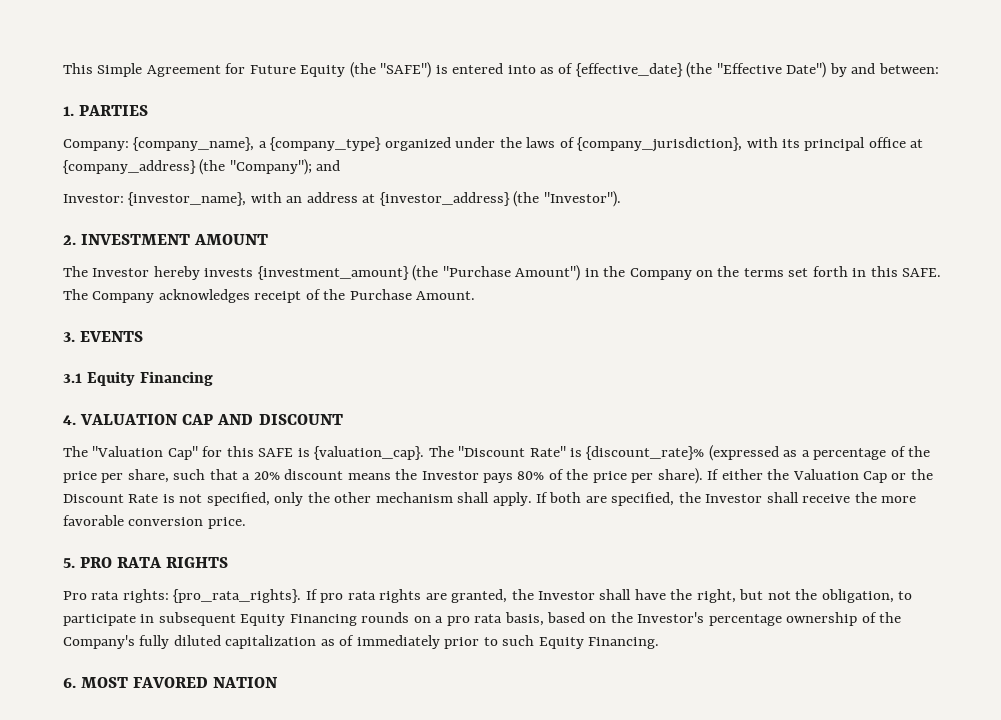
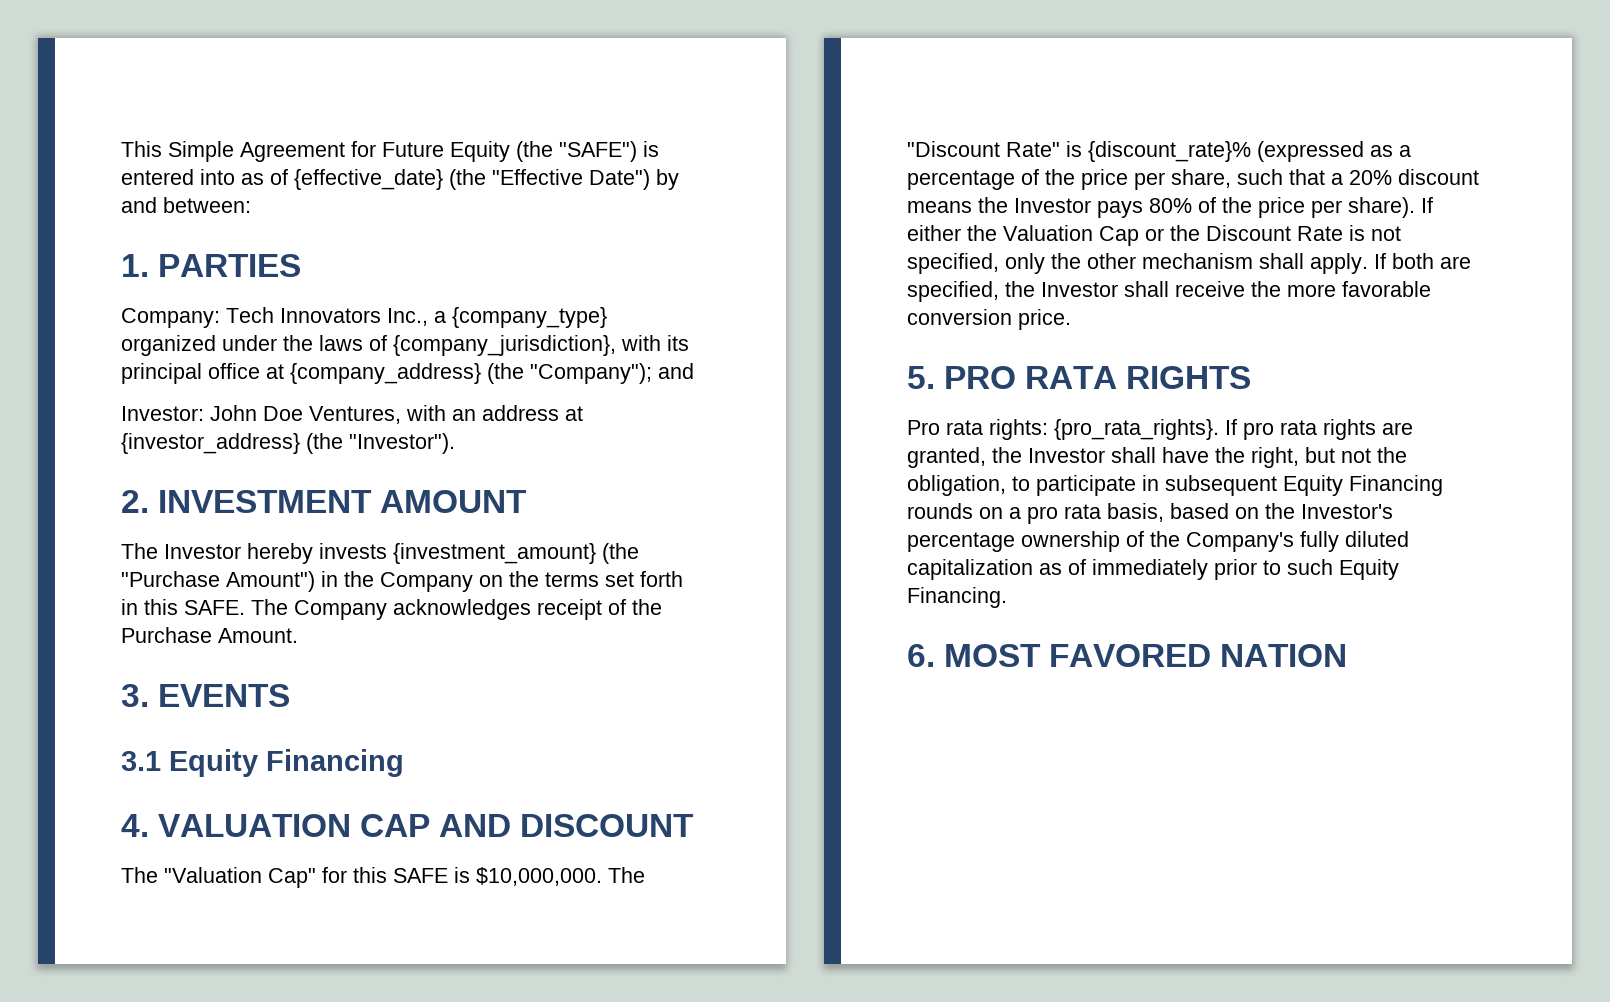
- Company: {company_name}, a {company_type} organized under the laws of {company_jurisdiction}, with its principal office at {company_address} (the "Company"); and
+ Company: Tech Innovators Inc., a {company_type} organized under the laws of {company_jurisdiction}, with its principal office at {company_address} (the "Company"); and
- Investor: {investor_name}, with an address at {investor_address} (the "Investor").
+ Investor: John Doe Ventures, with an address at {investor_address} (the "Investor").
- The "Valuation Cap" for this SAFE is {valuation_cap}.
+ The "Valuation Cap" for this SAFE is $10,000,000.

